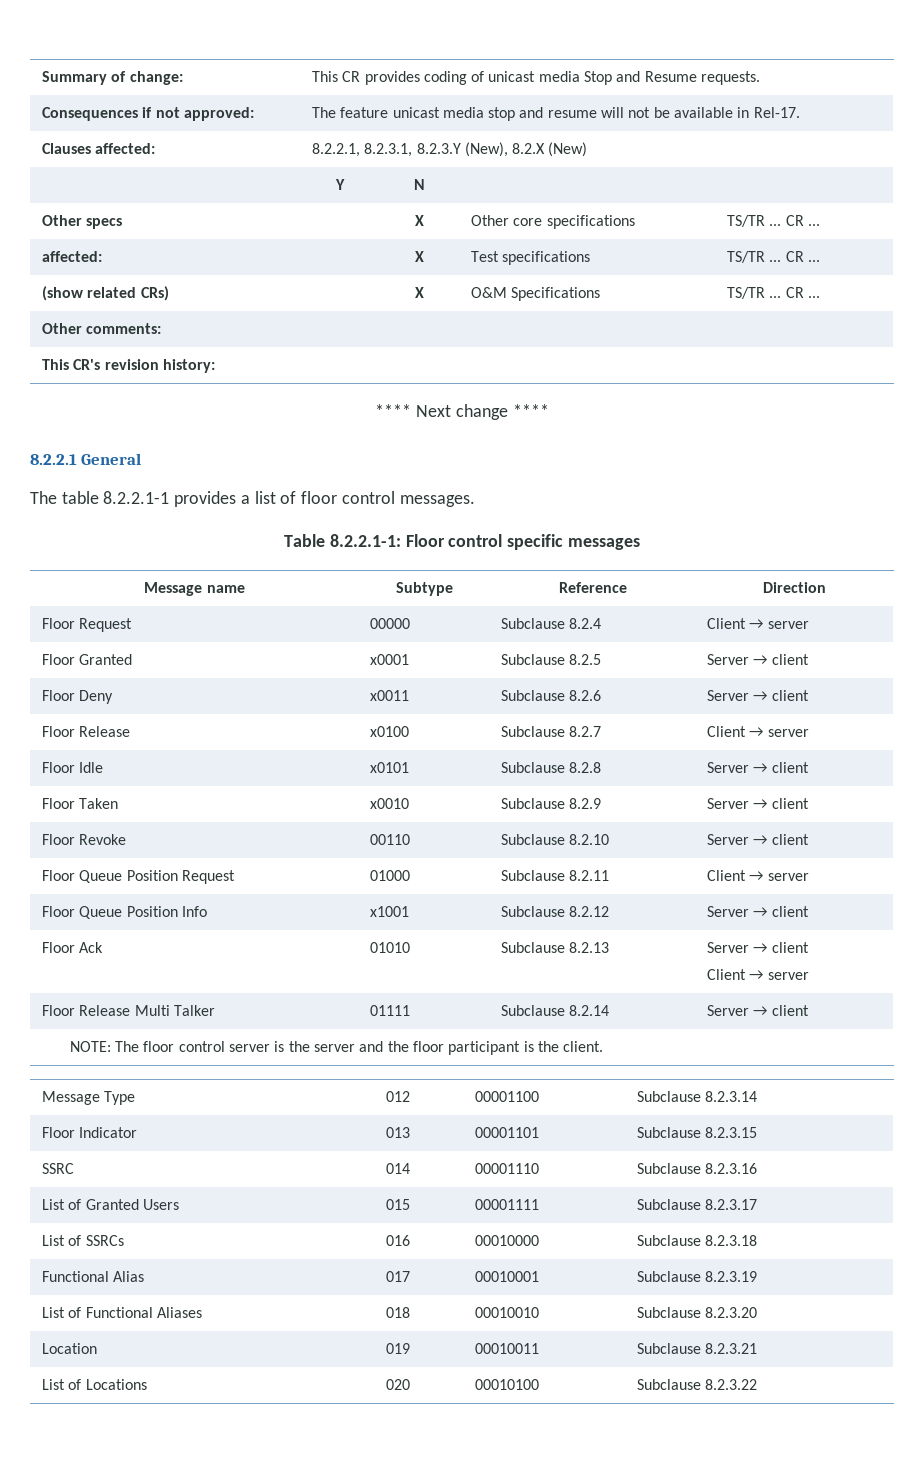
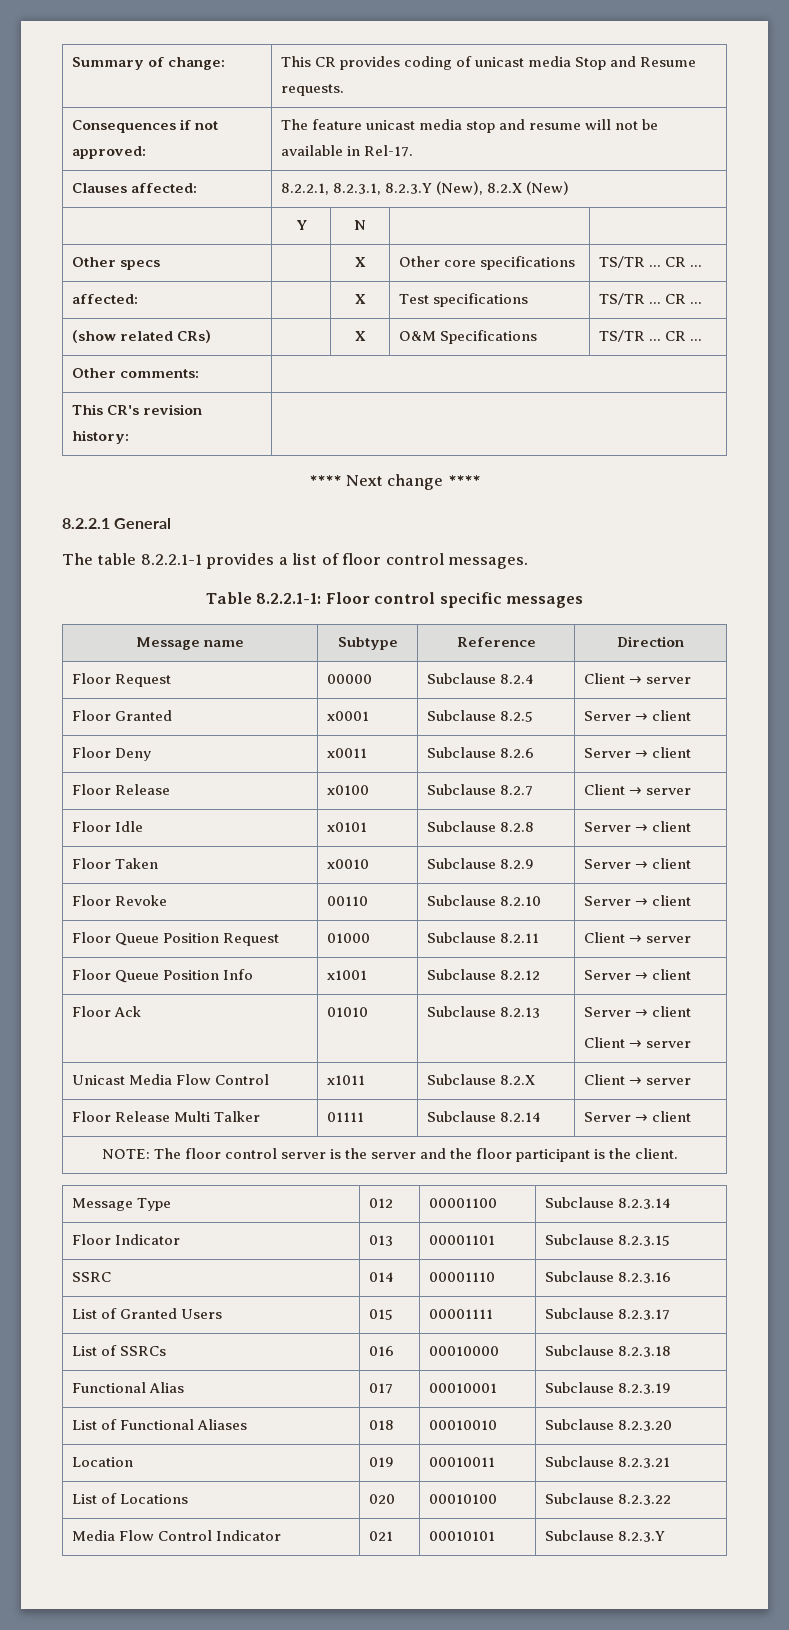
+ Unicast Media Flow Control | x1011 | Subclause 8.2.X | Client → server
+ Media Flow Control Indicator | 021 | 00010101 | Subclause 8.2.3.Y

